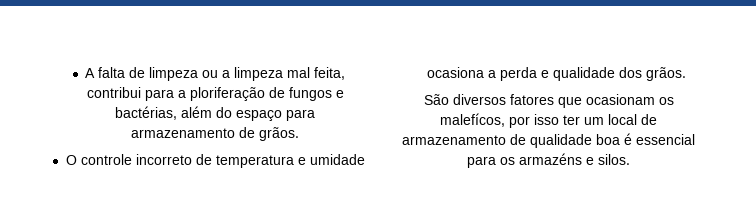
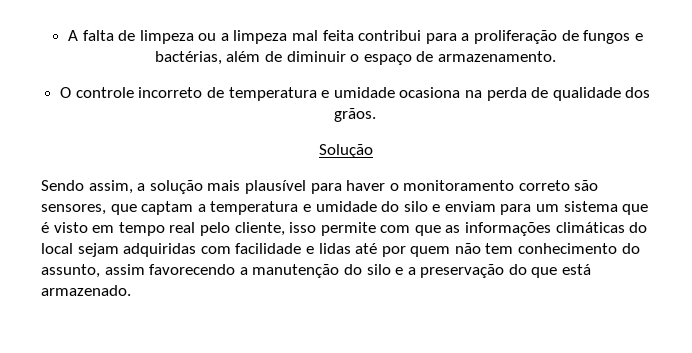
- A falta de limpeza ou a limpeza mal feita, contribui para a ploriferação de fungos e bactérias, além do espaço para armazenamento de grãos.
+ A falta de limpeza ou a limpeza mal feita contribui para a proliferação de fungos e bactérias, além de diminuir o espaço de armazenamento.
- O controle incorreto de temperatura e umidade ocasiona a perda e qualidade dos grãos.
+ O controle incorreto de temperatura e umidade ocasiona na perda de qualidade dos grãos.
- São diversos fatores que ocasionam os malefícos, por isso ter um local de armazenamento de qualidade boa é essencial para os armazéns e silos.
+ Solução
+ Sendo assim, a solução mais plausível para haver o monitoramento correto são sensores, que captam a temperatura e umidade do silo e enviam para um sistema que é visto em tempo real pelo cliente, isso permite com que as informações climáticas do local sejam adquiridas com facilidade e lidas até por quem não tem conhecimento do assunto, assim favorecendo a manutenção do silo e a preservação do que está armazenado.

